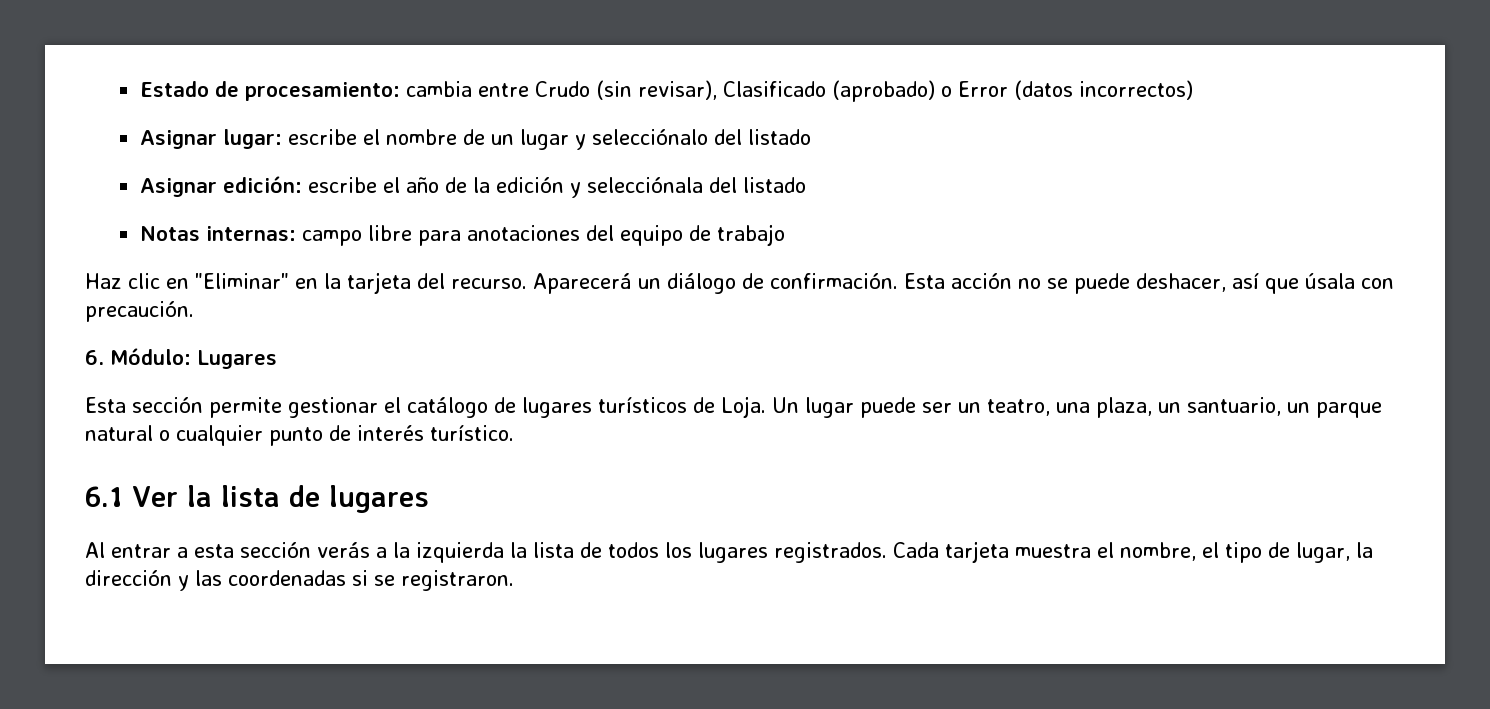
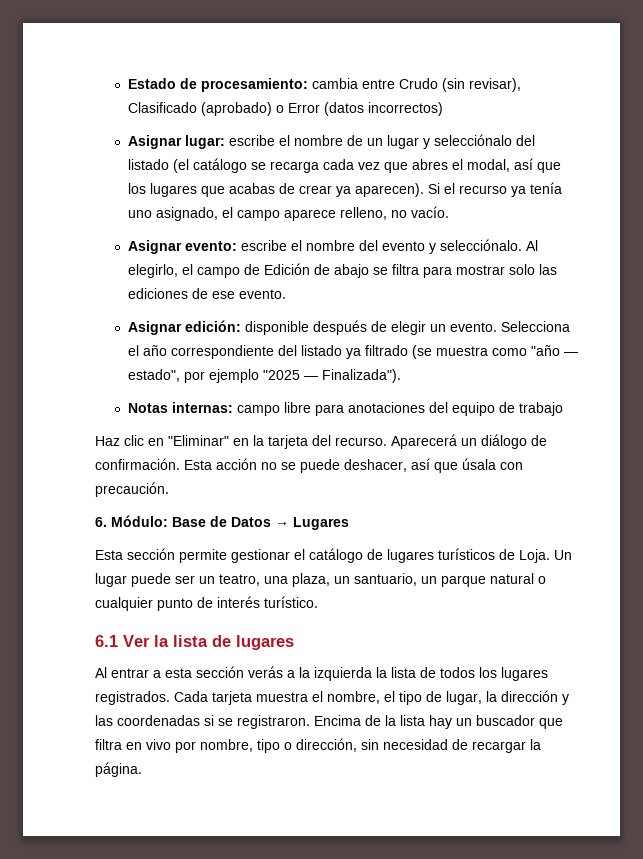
- Asignar lugar: escribe el nombre de un lugar y selecciónalo del listado
- Asignar edición: escribe el año de la edición y selecciónala del listado
+ Asignar lugar: escribe el nombre de un lugar y selecciónalo del listado (el catálogo se recarga cada vez que abres el modal, así que los lugares que acabas de crear ya aparecen). Si el recurso ya tenía uno asignado, el campo aparece relleno, no vacío.
+ Asignar evento: escribe el nombre del evento y selecciónalo. Al elegirlo, el campo de Edición de abajo se filtra para mostrar solo las ediciones de ese evento.
+ Asignar edición: disponible después de elegir un evento. Selecciona el año correspondiente del listado ya filtrado (se muestra como "año — estado", por ejemplo "2025 — Finalizada").
- 6. Módulo: Lugares
+ 6. Módulo: Base de Datos → Lugares
+ Encima de la lista hay un buscador que filtra en vivo por nombre, tipo o dirección, sin necesidad de recargar la página.

